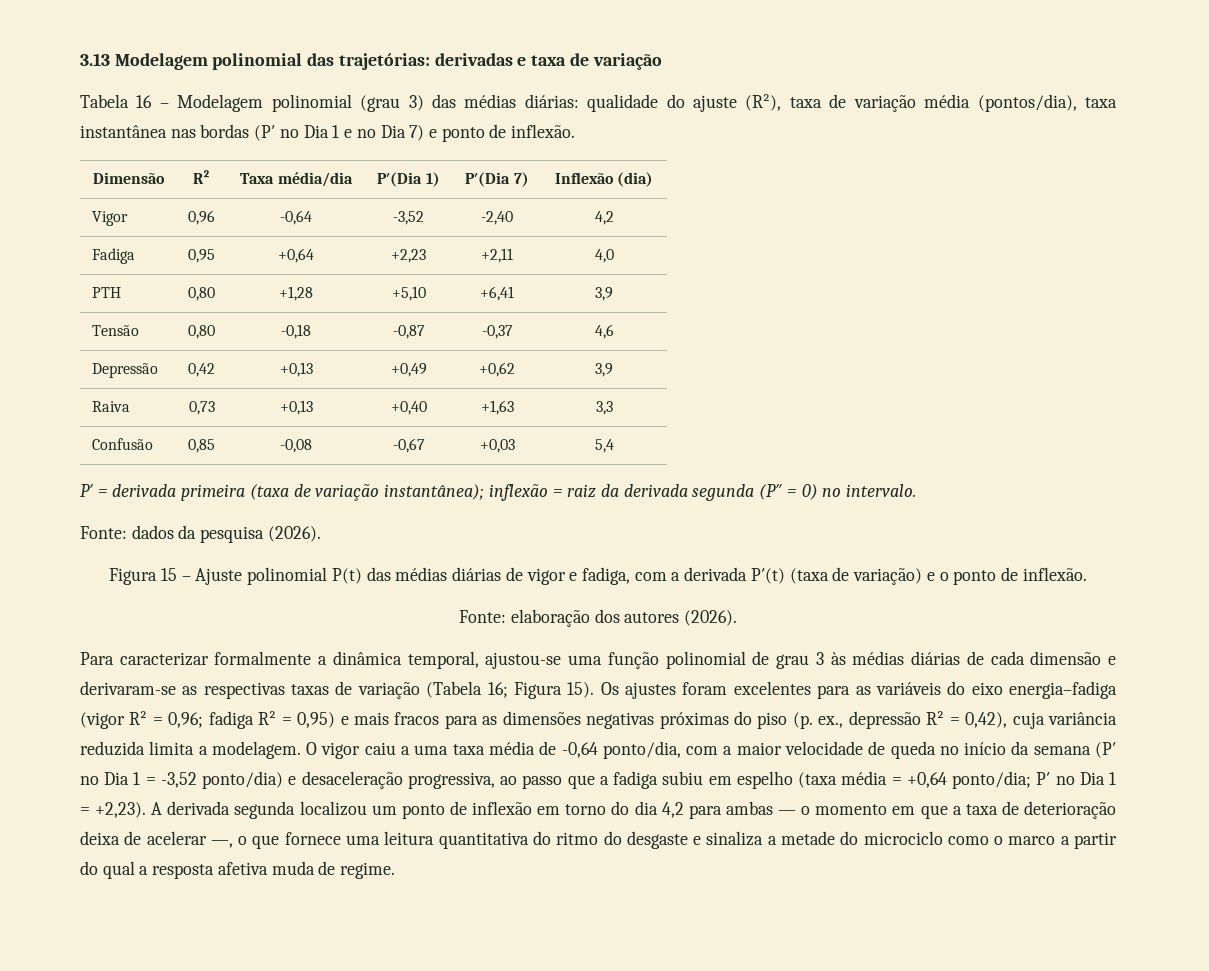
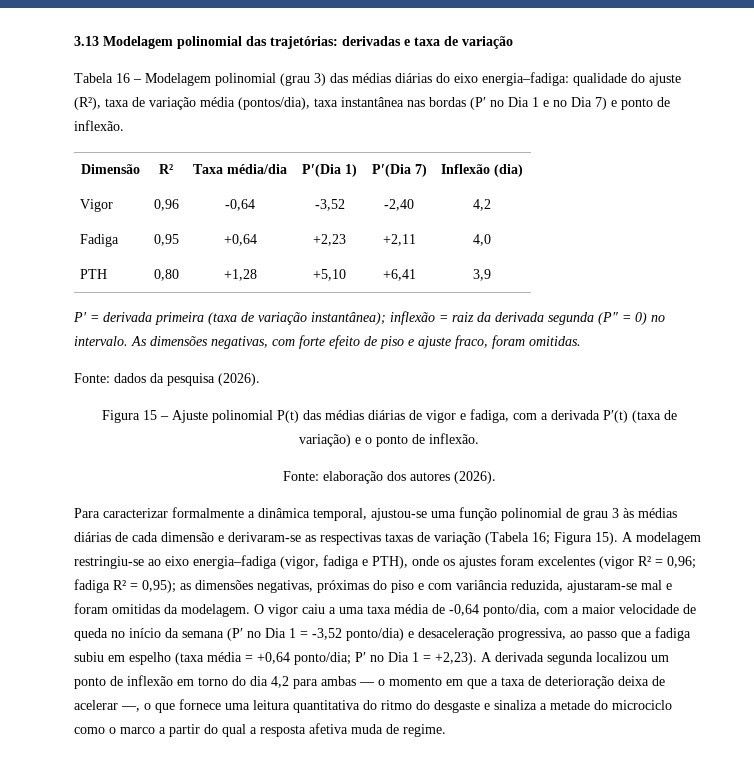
- Tabela 16 – Modelagem polinomial (grau 3) das médias diárias: qualidade do ajuste (R²), taxa de variação média (pontos/dia), taxa instantânea nas bordas (P′ no Dia 1 e no Dia 7) e ponto de inflexão.
+ Tabela 16 – Modelagem polinomial (grau 3) das médias diárias do eixo energia–fadiga: qualidade do ajuste (R²), taxa de variação média (pontos/dia), taxa instantânea nas bordas (P′ no Dia 1 e no Dia 7) e ponto de inflexão.
- Tensão | 0,80 | -0,18 | -0,87 | -0,37 | 4,6
- Depressão | 0,42 | +0,13 | +0,49 | +0,62 | 3,9
- Raiva | 0,73 | +0,13 | +0,40 | +1,63 | 3,3
- Confusão | 0,85 | -0,08 | -0,67 | +0,03 | 5,4
+ As dimensões negativas, com forte efeito de piso e ajuste fraco, foram omitidas.
- Os ajustes foram excelentes para as variáveis do eixo energia–fadiga (vigor R² = 0,96; fadiga R² = 0,95) e mais fracos para as dimensões negativas próximas do piso (p. ex., depressão R² = 0,42), cuja variância reduzida limita a modelagem.
+ A modelagem restringiu-se ao eixo energia–fadiga (vigor, fadiga e PTH), onde os ajustes foram excelentes (vigor R² = 0,96; fadiga R² = 0,95); as dimensões negativas, próximas do piso e com variância reduzida, ajustaram-se mal e foram omitidas da modelagem.

